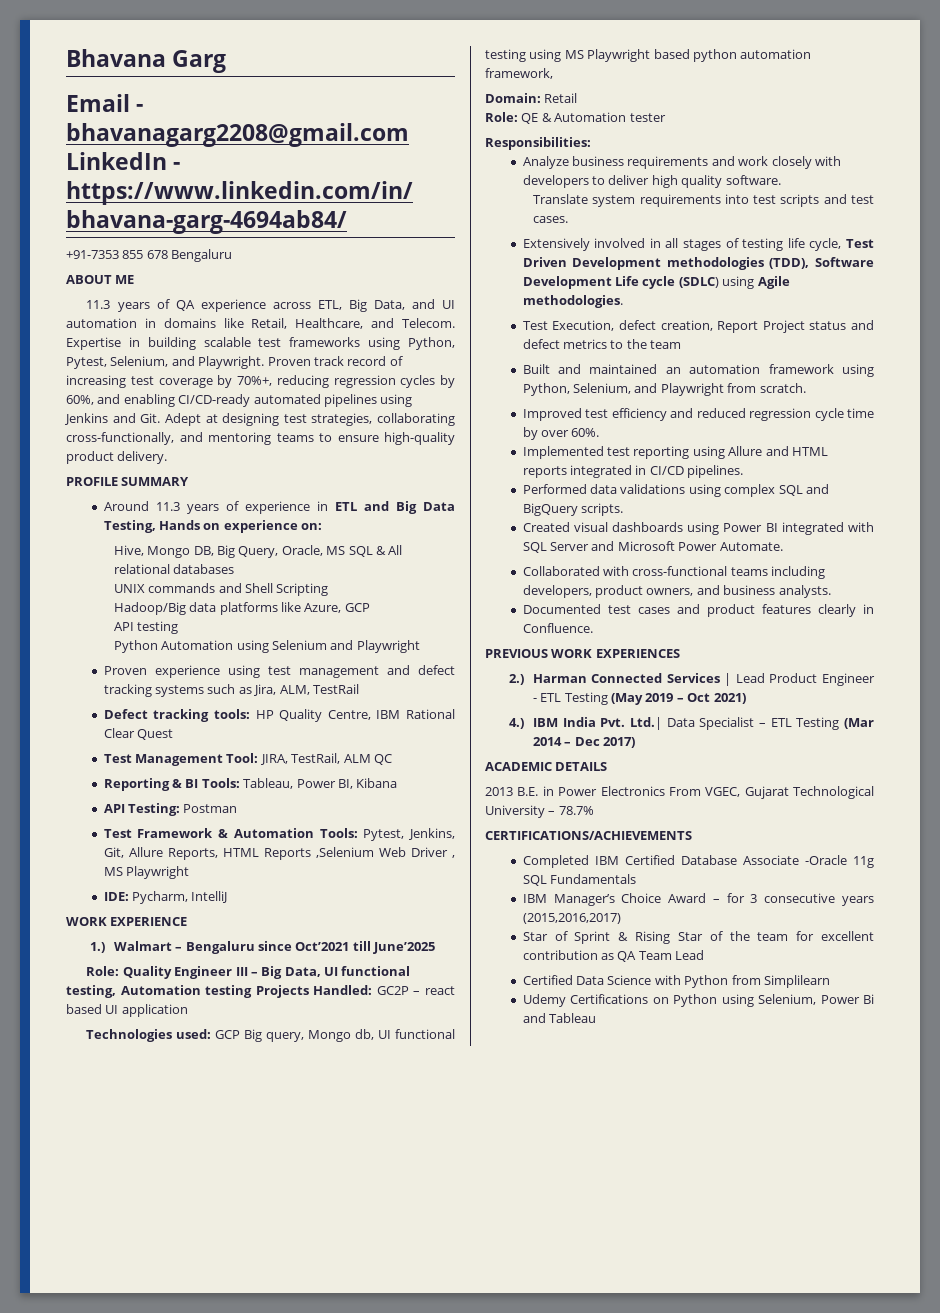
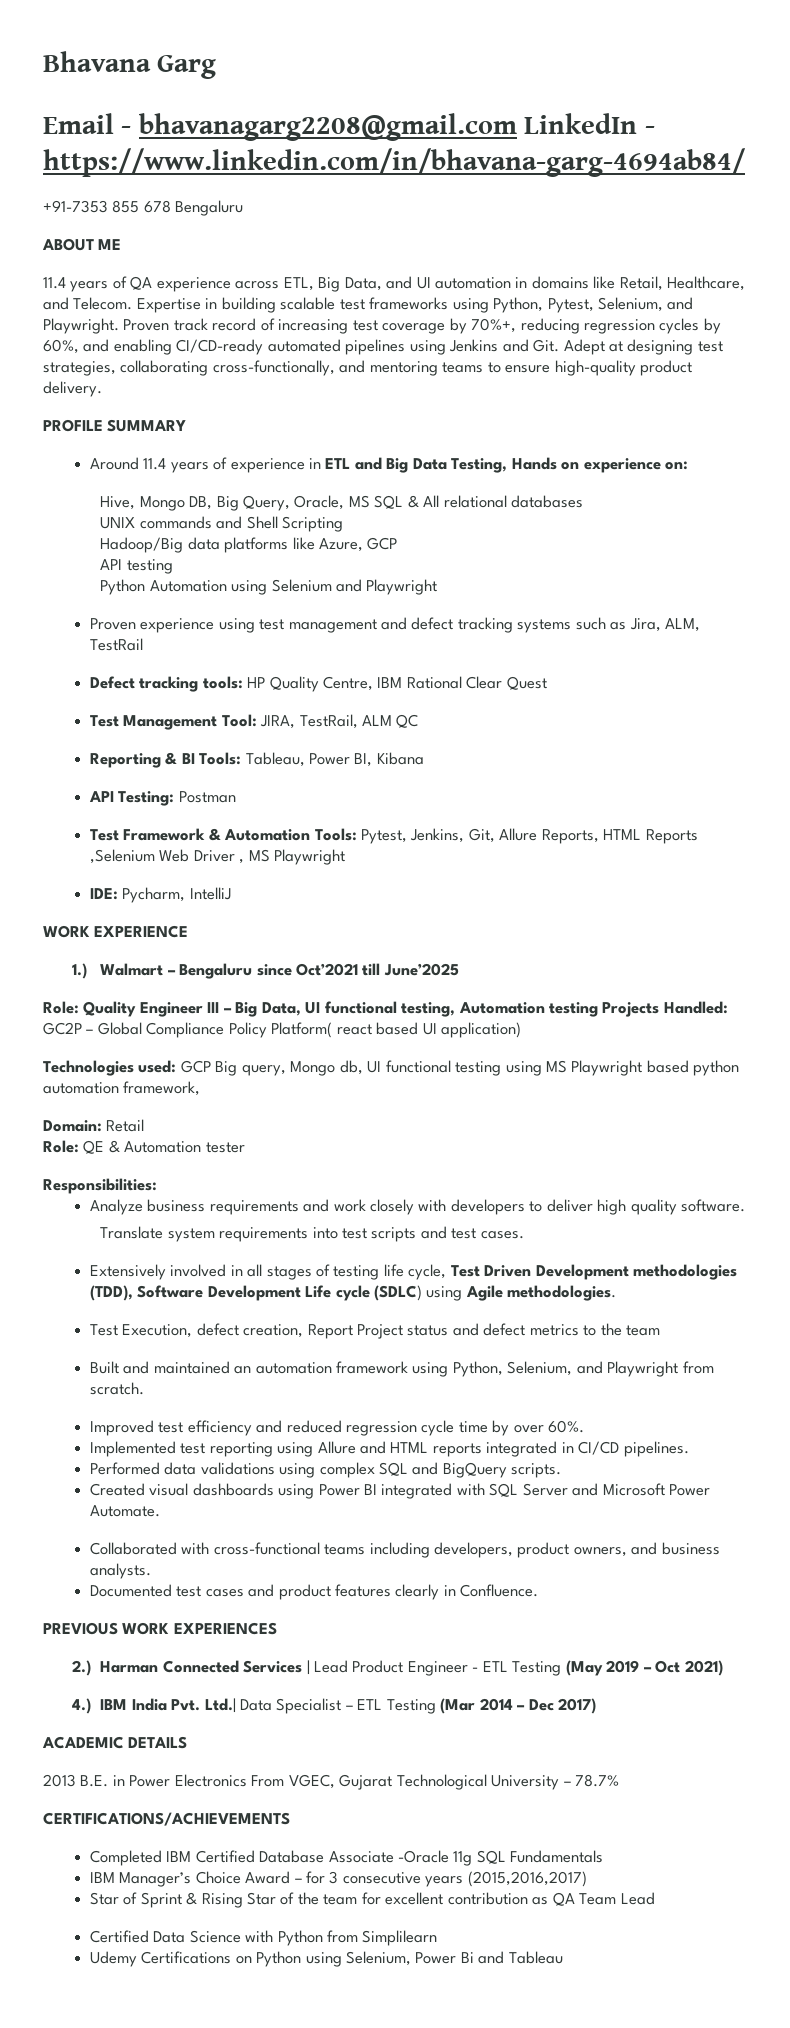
- 11.3 years of QA experience across ETL, Big Data, and UI automation in domains like Retail, Healthcare, and Telecom.
+ 11.4 years of QA experience across ETL, Big Data, and UI automation in domains like Retail, Healthcare, and Telecom.
- Around 11.3 years of experience in ETL and Big Data Testing, Hands on experience on:
+ Around 11.4 years of experience in ETL and Big Data Testing, Hands on experience on:
- Role: Quality Engineer III – Big Data, UI functional testing, Automation testing Projects Handled: GC2P – react based UI application
+ Role: Quality Engineer III – Big Data, UI functional testing, Automation testing Projects Handled: GC2P – Global Compliance Policy Platform( react based UI application)

